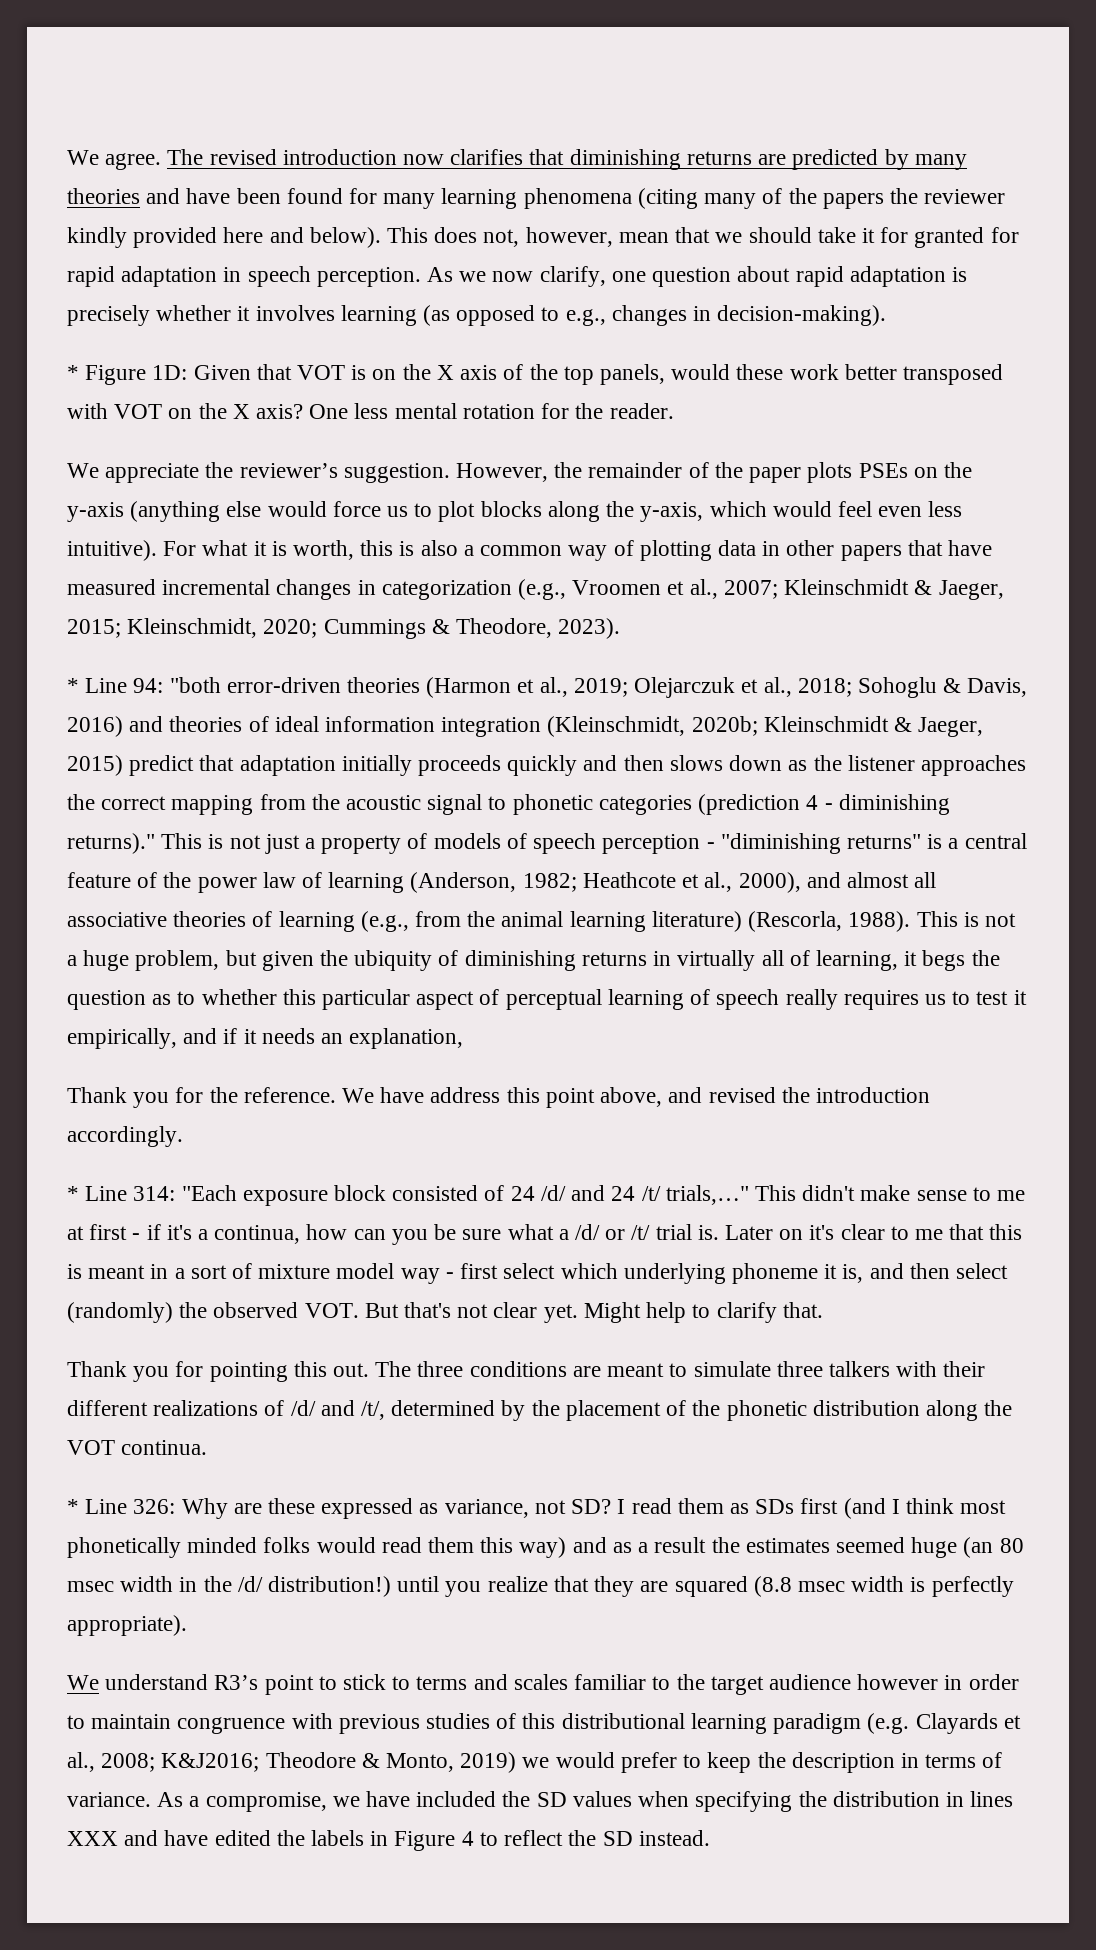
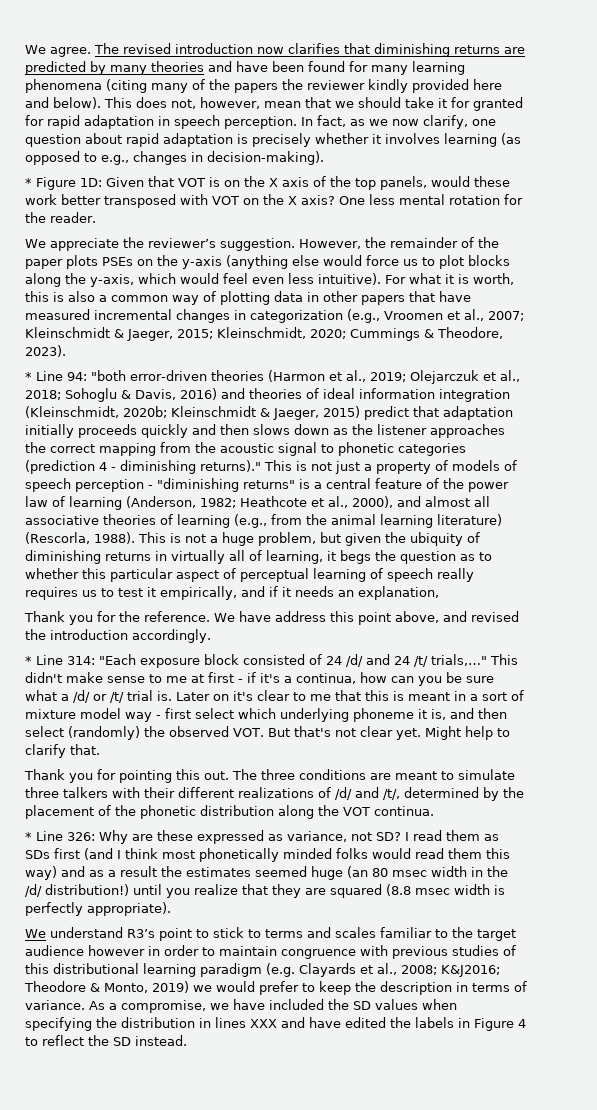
- As we now clarify, one question about rapid adaptation is precisely whether it involves learning (as opposed to e.g., changes in decision-making).
+ In fact, as we now clarify, one question about rapid adaptation is precisely whether it involves learning (as opposed to e.g., changes in decision-making).

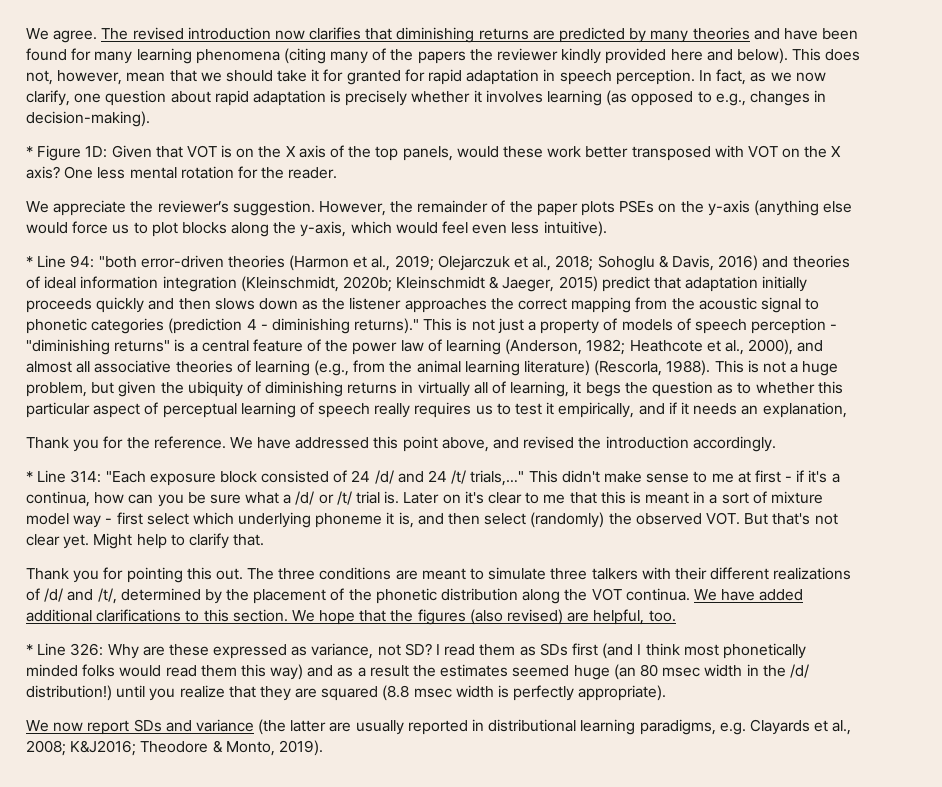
- For what it is worth, this is also a common way of plotting data in other papers that have measured incremental changes in categorization (e.g., Vroomen et al., 2007; Kleinschmidt & Jaeger, 2015; Kleinschmidt, 2020; Cummings & Theodore, 2023).
- We have address this point above, and revised the introduction accordingly.
+ We have addressed this point above, and revised the introduction accordingly.
+ We have added additional clarifications to this section. We hope that the figures (also revised) are helpful, too.
- We understand R3’s point to stick to terms and scales familiar to the target audience however in order to maintain congruence with previous studies of this distributional learning paradigm (e.g. Clayards et al., 2008; K&J2016; Theodore & Monto, 2019) we would prefer to keep the description in terms of variance. As a compromise, we have included the SD values when specifying the distribution in lines XXX and have edited the labels in Figure 4 to reflect the SD instead.
+ We now report SDs and variance (the latter are usually reported in distributional learning paradigms, e.g. Clayards et al., 2008; K&J2016; Theodore & Monto, 2019).

